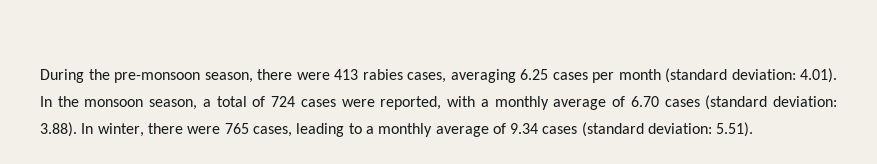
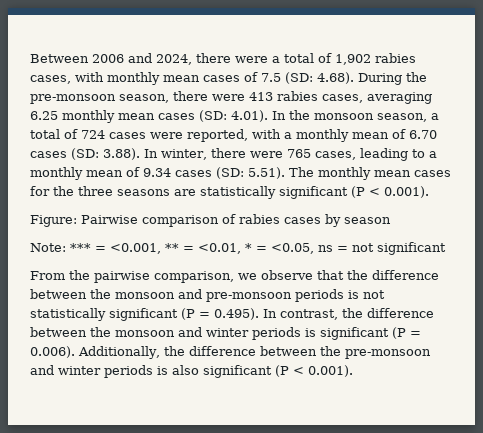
- During the pre-monsoon season, there were 413 rabies cases, averaging 6.25 cases per month (standard deviation: 4.01). In the monsoon season, a total of 724 cases were reported, with a monthly average of 6.70 cases (standard deviation: 3.88). In winter, there were 765 cases, leading to a monthly average of 9.34 cases (standard deviation: 5.51).
+ Between 2006 and 2024, there were a total of 1,902 rabies cases, with monthly mean cases of 7.5 (SD: 4.68). During the pre-monsoon season, there were 413 rabies cases, averaging 6.25 monthly mean cases (SD: 4.01). In the monsoon season, a total of 724 cases were reported, with a monthly mean of 6.70 cases (SD: 3.88). In winter, there were 765 cases, leading to a monthly mean of 9.34 cases (SD: 5.51). The monthly mean cases for the three seasons are statistically significant (P < 0.001).
+ Figure: Pairwise comparison of rabies cases by season
+ Note: *** = <0.001, ** = <0.01, * = <0.05, ns = not significant
+ From the pairwise comparison, we observe that the difference between the monsoon and pre-monsoon periods is not statistically significant (P = 0.495). In contrast, the difference between the monsoon and winter periods is significant (P = 0.006). Additionally, the difference between the pre-monsoon and winter periods is also significant (P < 0.001).

